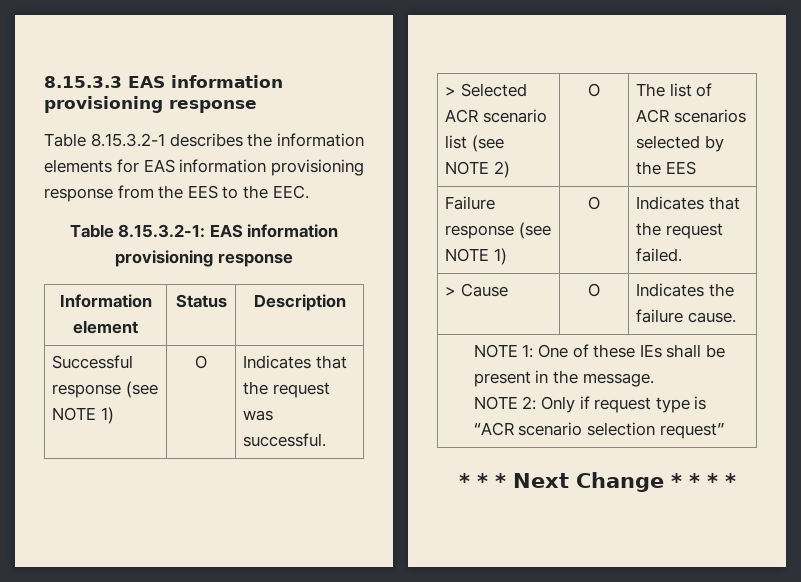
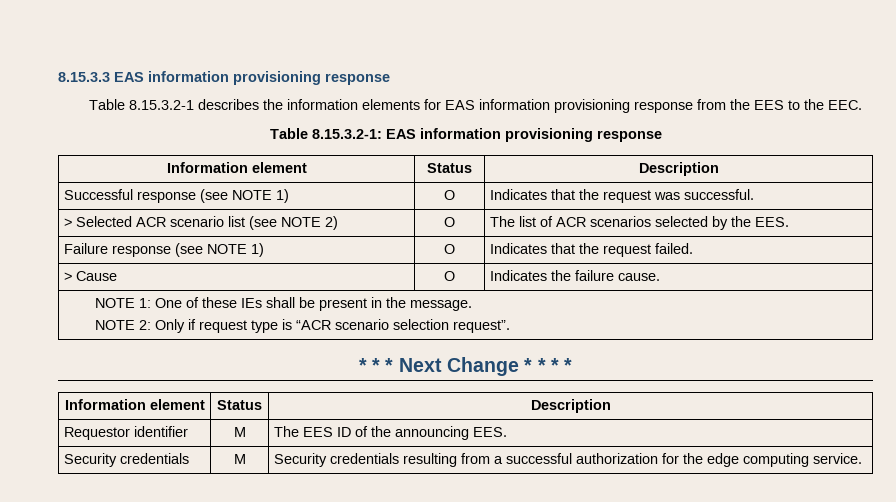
- > Selected ACR scenario list (see NOTE 2) | O | The list of ACR scenarios selected by the EES
+ > Selected ACR scenario list (see NOTE 2) | O | The list of ACR scenarios selected by the EES.
  NOTE 1: One of these IEs shall be present in the message.
- NOTE 2: Only if request type is “ACR scenario selection request”
+ NOTE 2: Only if request type is “ACR scenario selection request”.
  * * * Next Change * * * *
+ Information element | Status | Description
+ Requestor identifier | M | The EES ID of the announcing EES.
+ Security credentials | M | Security credentials resulting from a successful authorization for the edge computing service.

